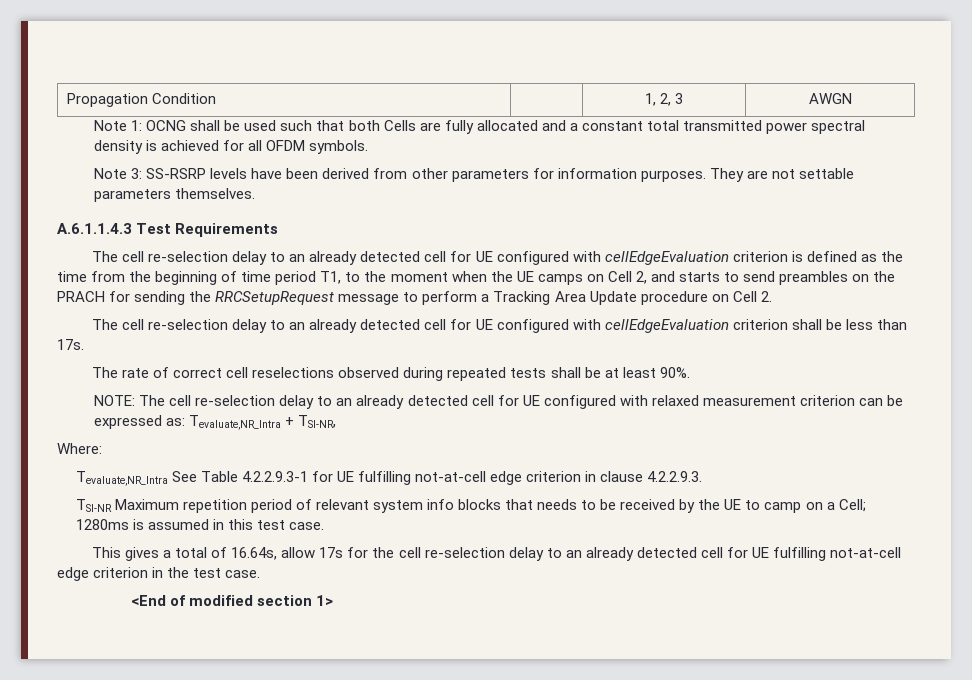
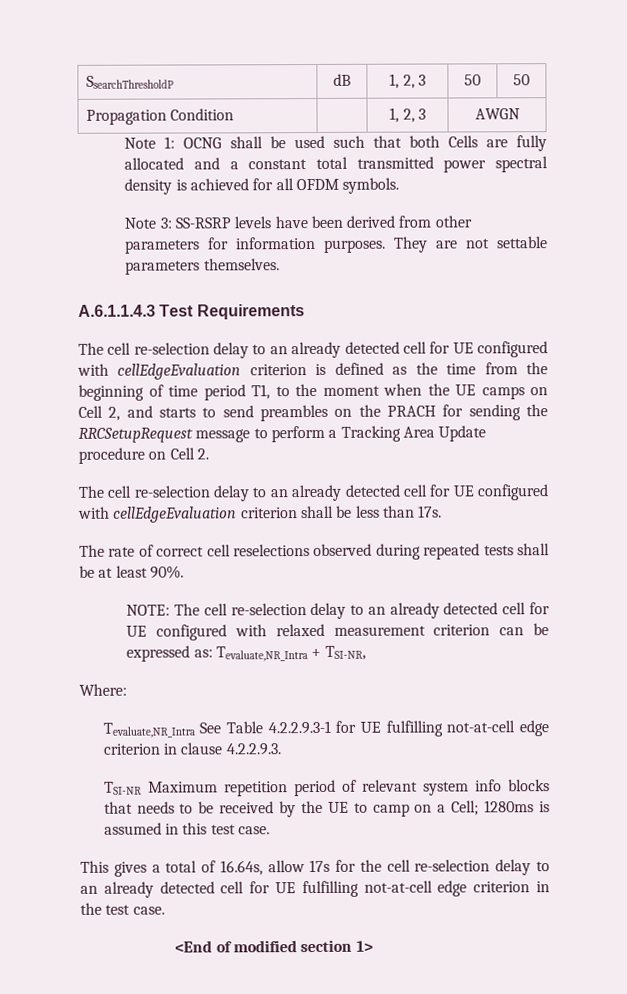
+ SsearchThresholdP | dB | 1, 2, 3 | 50 | 50

